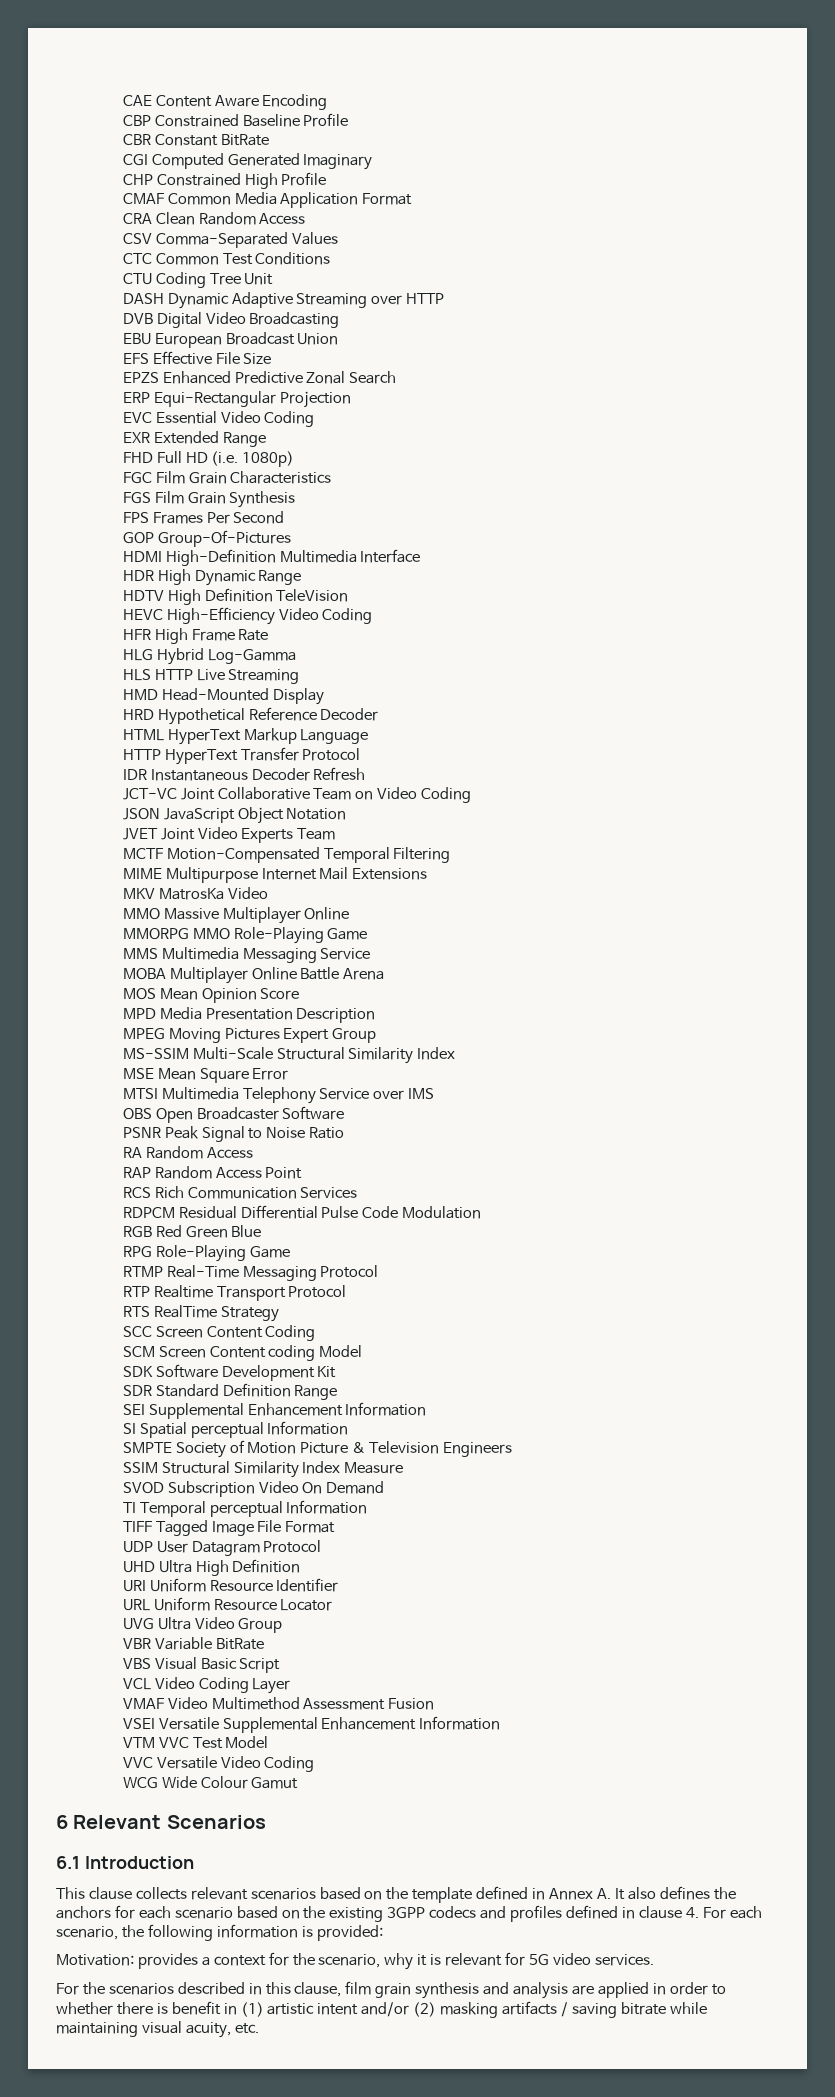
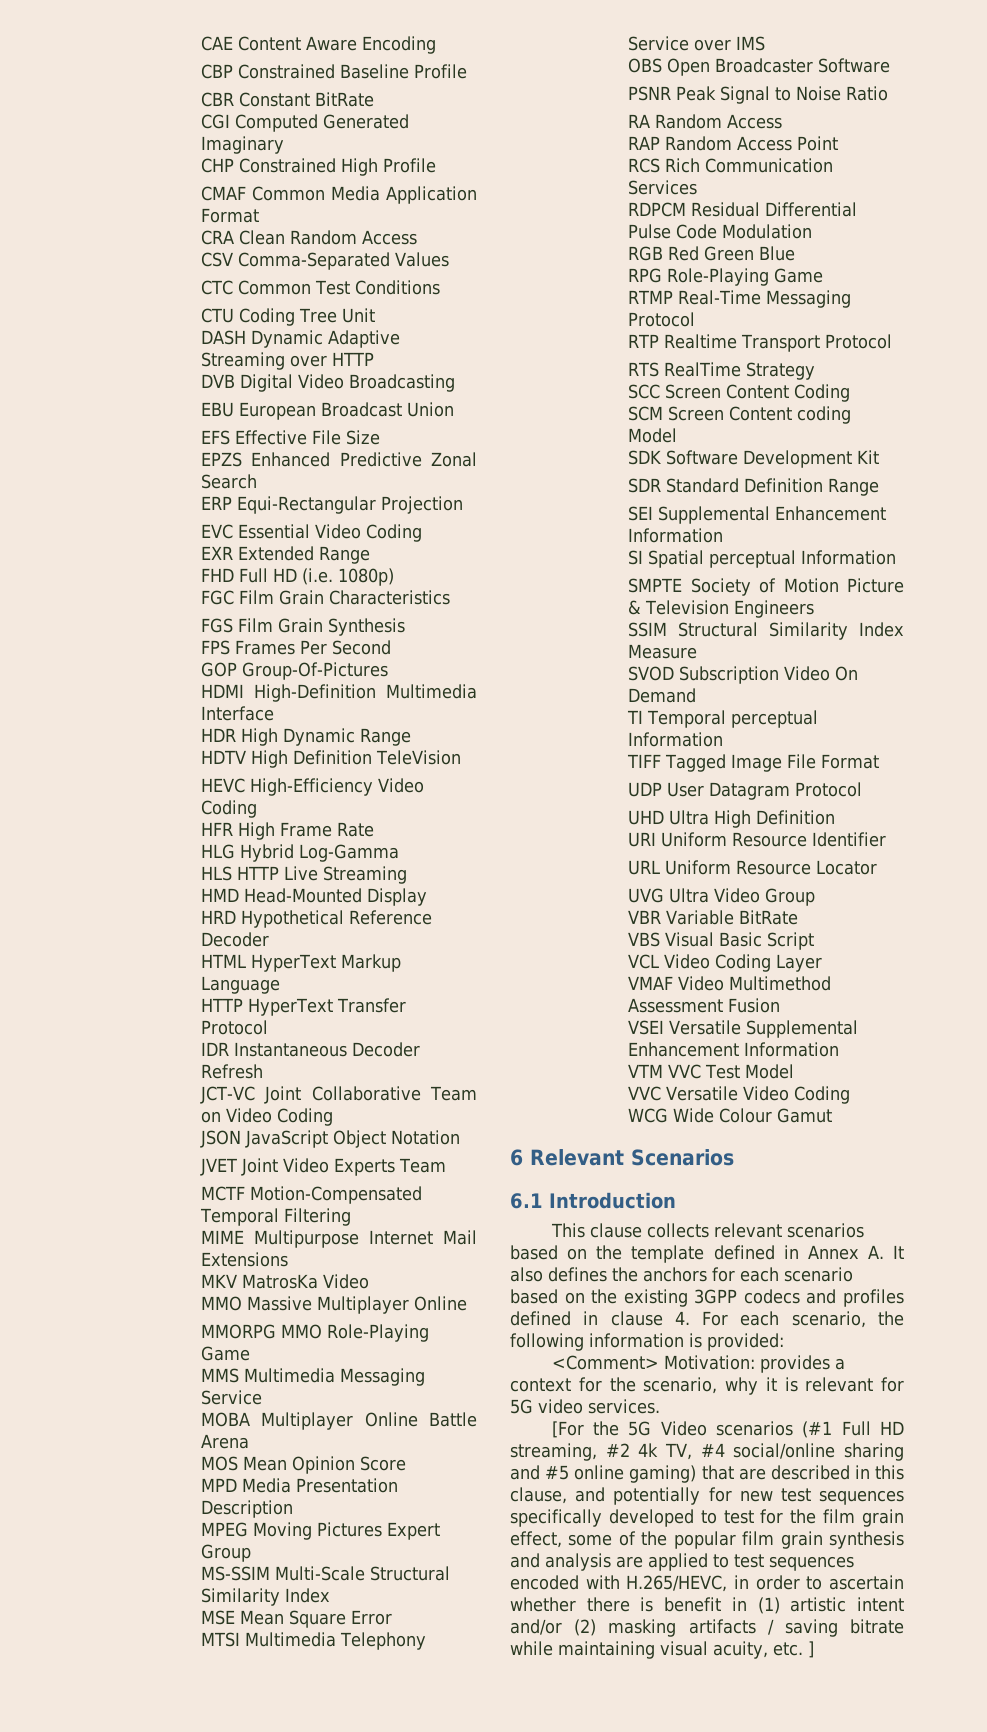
- Motivation: provides a context for the scenario, why it is relevant for 5G video services.
+ <Comment> Motivation: provides a context for the scenario, why it is relevant for 5G video services.
- For the scenarios described in this clause, film grain synthesis and analysis are applied in order to whether there is benefit in (1) artistic intent and/or (2) masking artifacts / saving bitrate while maintaining visual acuity, etc.
+ [For the 5G Video scenarios (#1 Full HD streaming, #2 4k TV, #4 social/online sharing and #5 online gaming) that are described in this clause, and potentially for new test sequences specifically developed to test for the film grain effect, some of the popular film grain synthesis and analysis are applied to test sequences encoded with H.265/HEVC, in order to ascertain whether there is benefit in (1) artistic intent and/or (2) masking artifacts / saving bitrate while maintaining visual acuity, etc. ]

